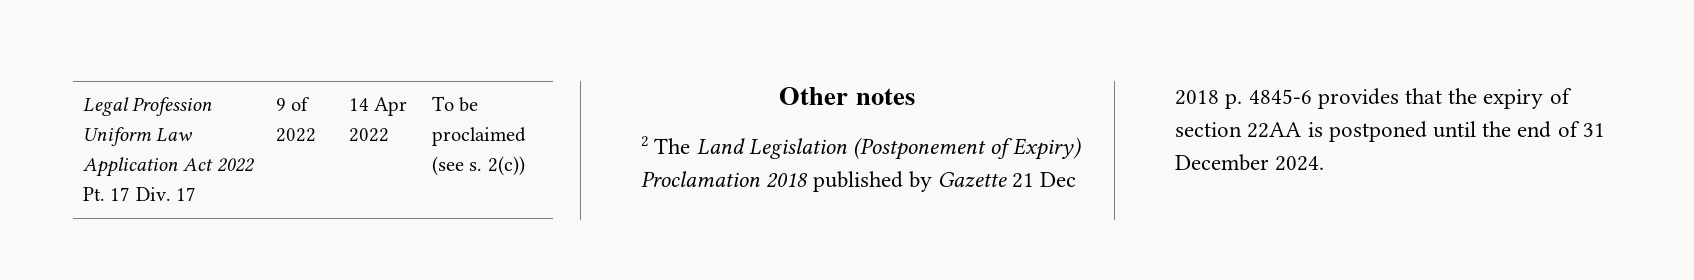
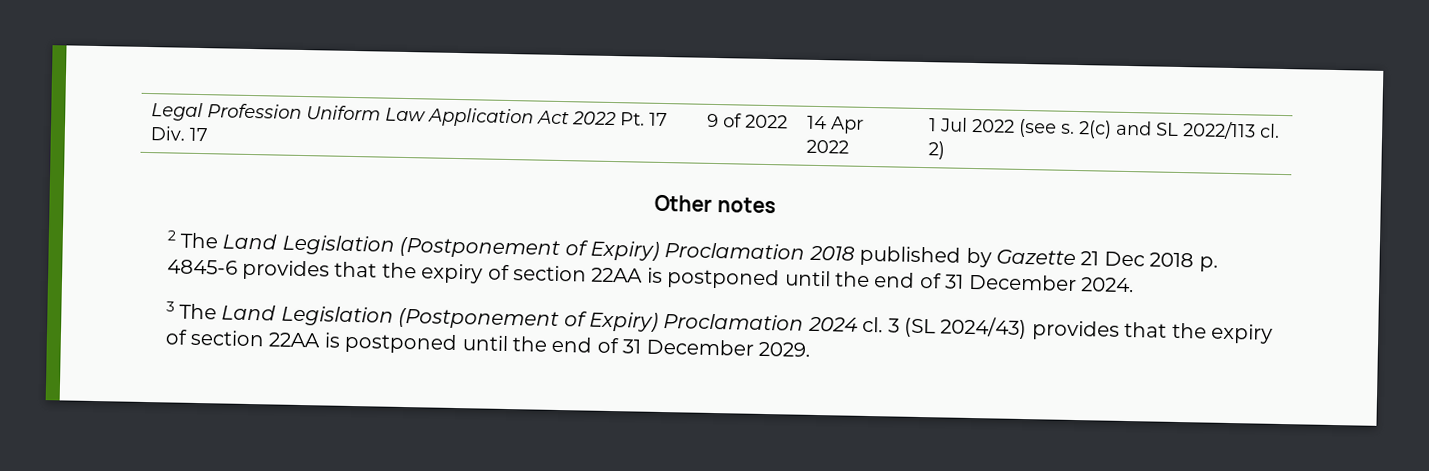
- Legal Profession Uniform Law Application Act 2022 Pt. 17 Div. 17 | 9 of 2022 | 14 Apr 2022 | To be proclaimed (see s. 2(c))
+ Legal Profession Uniform Law Application Act 2022 Pt. 17 Div. 17 | 9 of 2022 | 14 Apr 2022 | 1 Jul 2022 (see s. 2(c) and SL 2022/113 cl. 2)
+ 3 The Land Legislation (Postponement of Expiry) Proclamation 2024 cl. 3 (SL 2024/43) provides that the expiry of section 22AA is postponed until the end of 31 December 2029.

